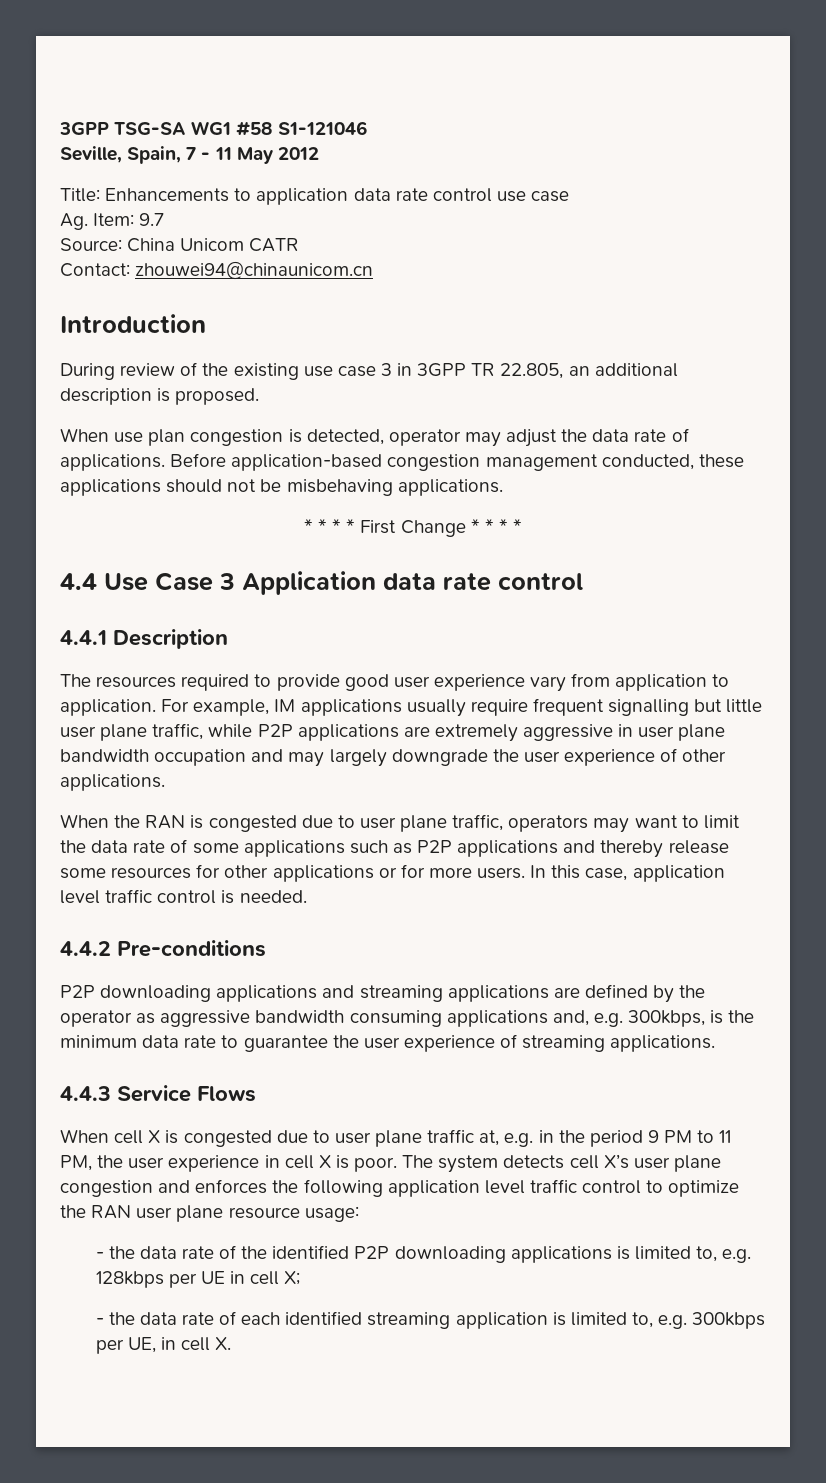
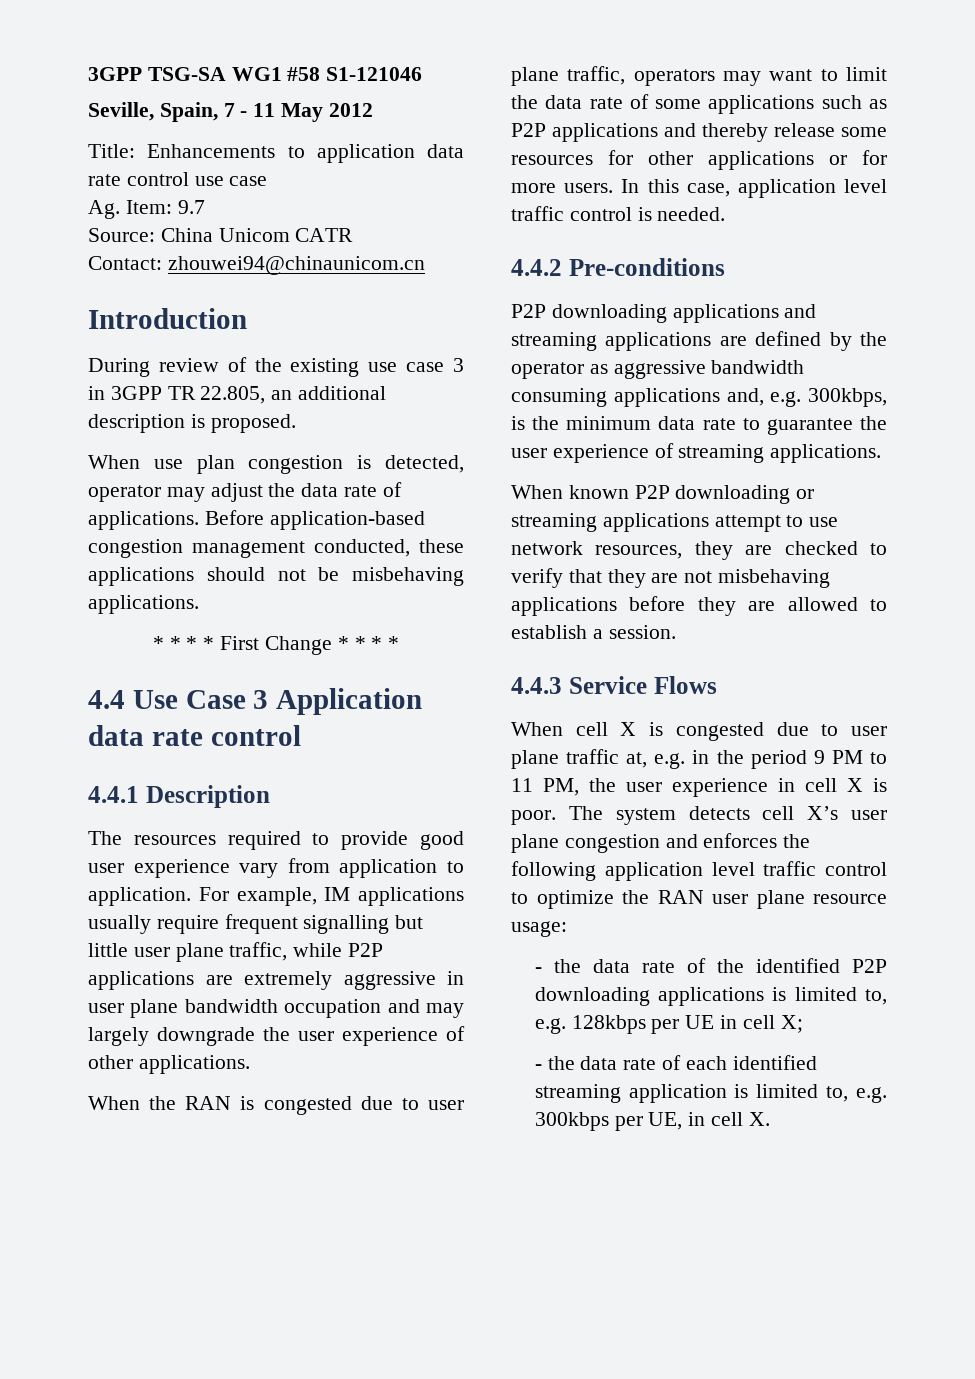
+ When known P2P downloading or streaming applications attempt to use network resources, they are checked to verify that they are not misbehaving applications before they are allowed to establish a session.

